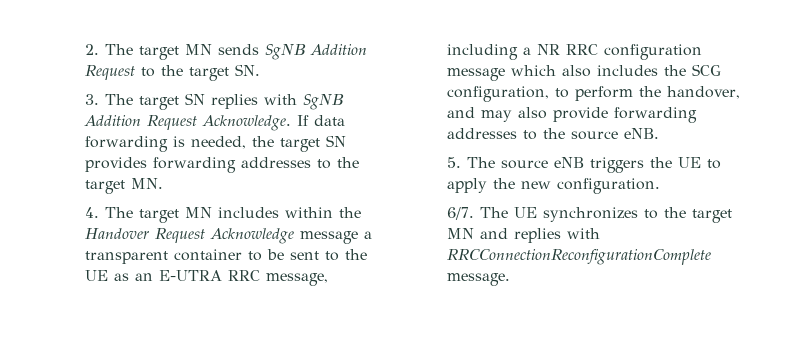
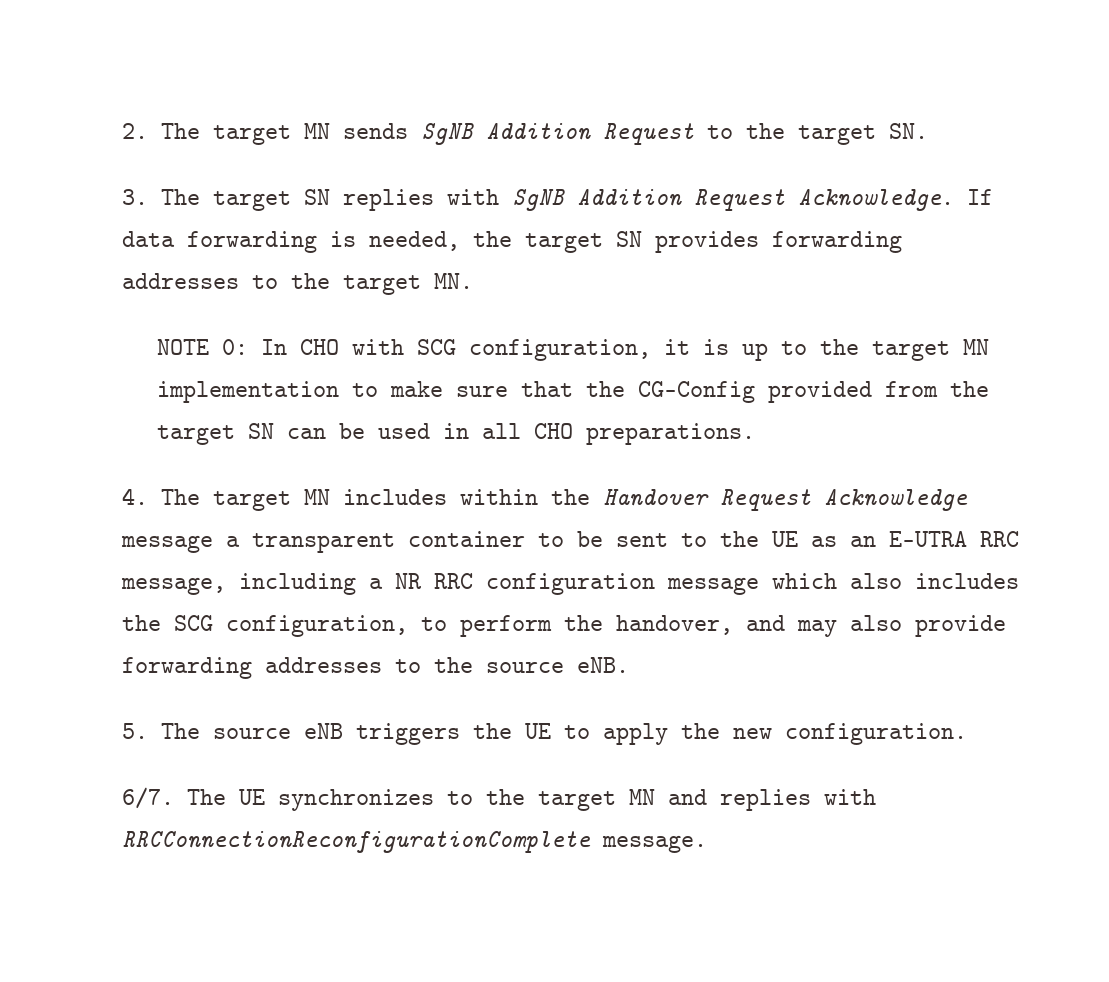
+ NOTE 0: In CHO with SCG configuration, it is up to the target MN implementation to make sure that the CG-Config provided from the target SN can be used in all CHO preparations.

